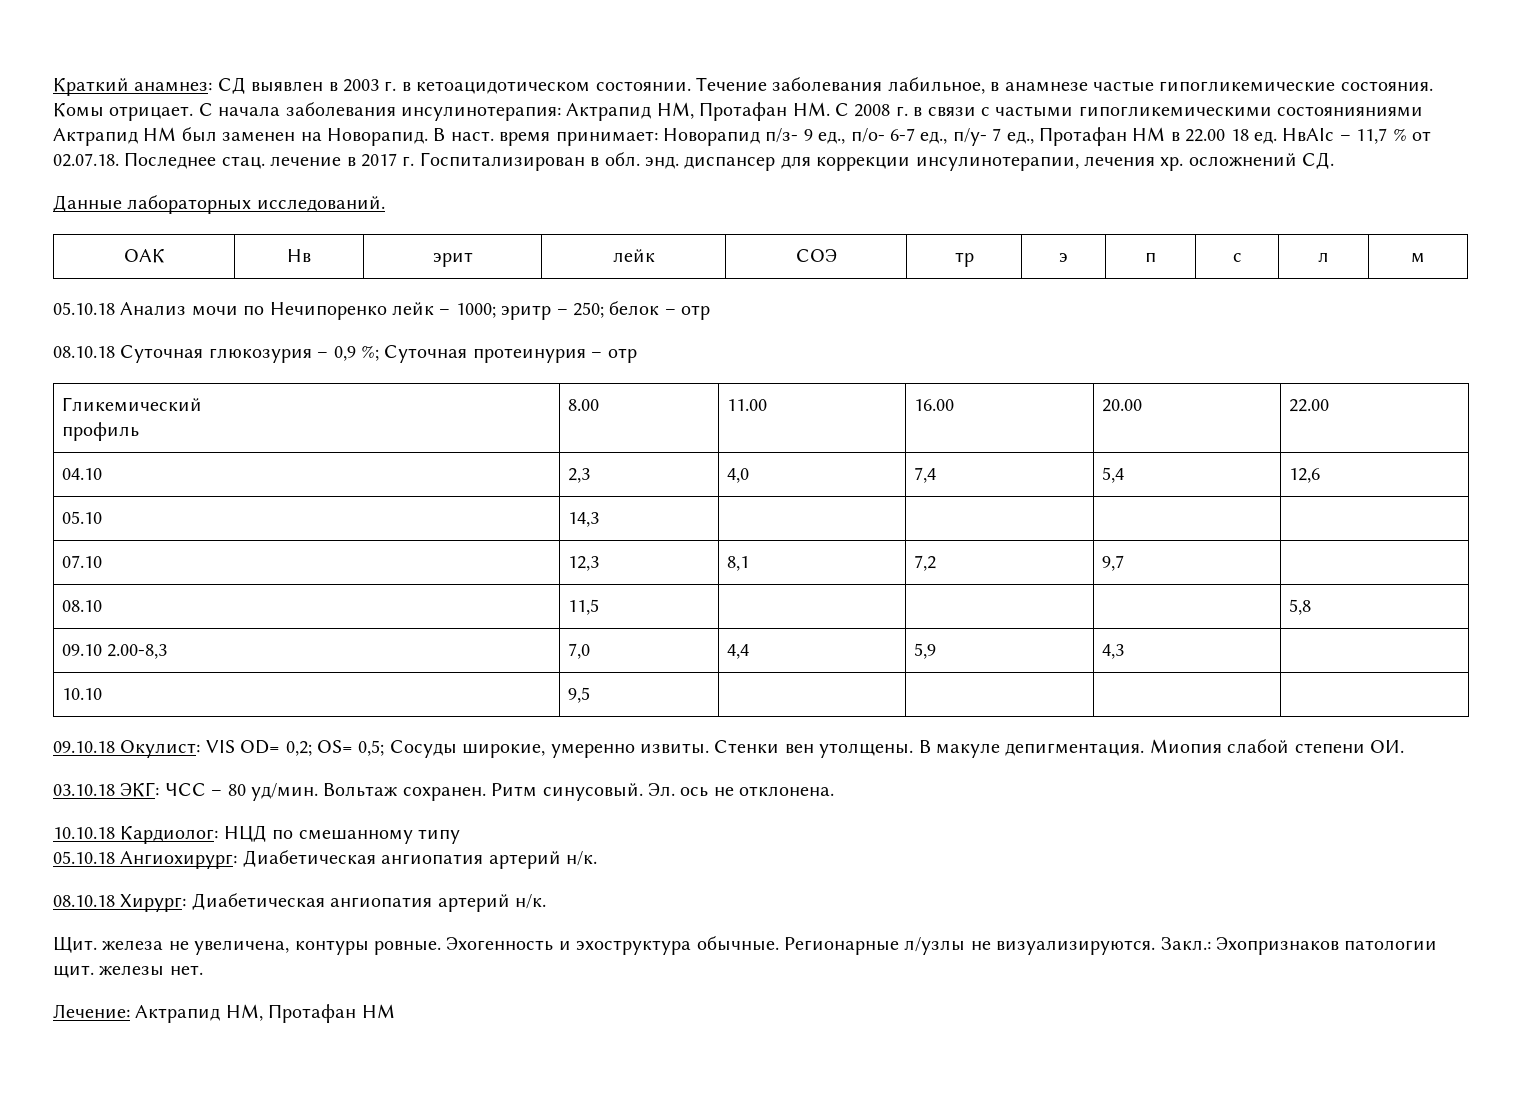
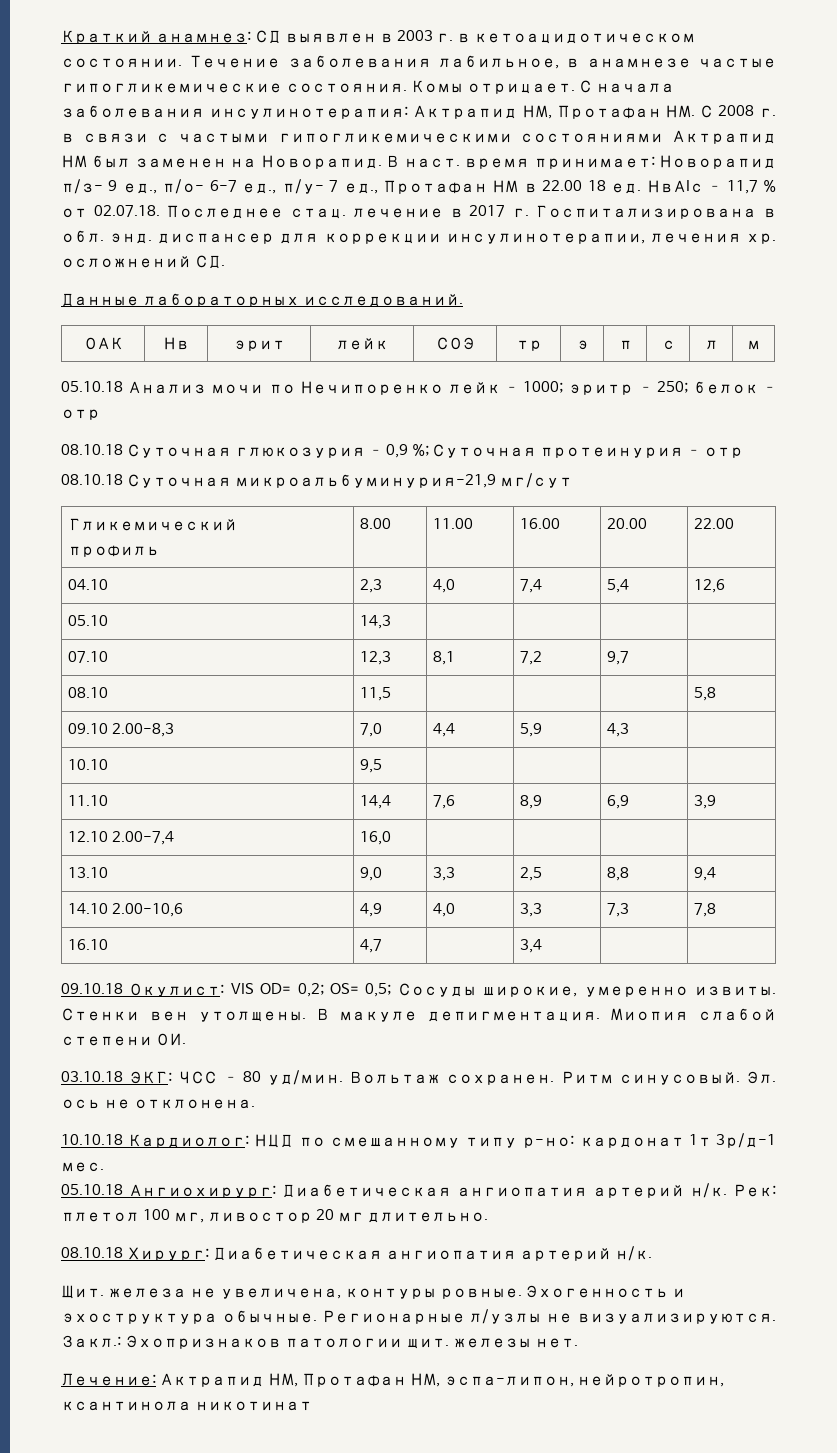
- С начала заболевания инсулинотерапия: Актрапид НМ, Протафан НМ. С 2008 г. в связи с частыми гипогликемическими состоянияниями Актрапид НМ был заменен на Новорапид.
+ С начала заболевания инсулинотерапия: Актрапид НМ, Протафан НМ. С 2008 г. в связи с частыми гипогликемическими состояниями Актрапид НМ был заменен на Новорапид.
- НвАIс – 11,7 % от 02.07.18. Последнее стац. лечение в 2017 г. Госпитализирован в обл. энд. диспансер для коррекции инсулинотерапии, лечения хр. осложнений СД.
+ НвАIс – 11,7 % от 02.07.18. Последнее стац. лечение в 2017 г. Госпитализирована в обл. энд. диспансер для коррекции инсулинотерапии, лечения хр. осложнений СД.
+ 08.10.18 Суточная микроальбуминурия-21,9 мг/сут
+ 11.10 | 14,4 | 7,6 | 8,9 | 6,9 | 3,9
+ 12.10 2.00-7,4 | 16,0 | | | |
+ 13.10 | 9,0 | 3,3 | 2,5 | 8,8 | 9,4
+ 14.10 2.00-10,6 | 4,9 | 4,0 | 3,3 | 7,3 | 7,8
+ 16.10 | 4,7 | | 3,4 | |
- 10.10.18 Кардиолог: НЦД по смешанному типу
+ 10.10.18 Кардиолог: НЦД по смешанному типу р-но: кардонат 1т 3р/д-1 мес.
+ Рек: плетол 100 мг, ливостор 20 мг длительно.
- Лечение: Актрапид НМ, Протафан НМ
+ Лечение: Актрапид НМ, Протафан НМ, эспа-липон, нейротропин, ксантинола никотинат

